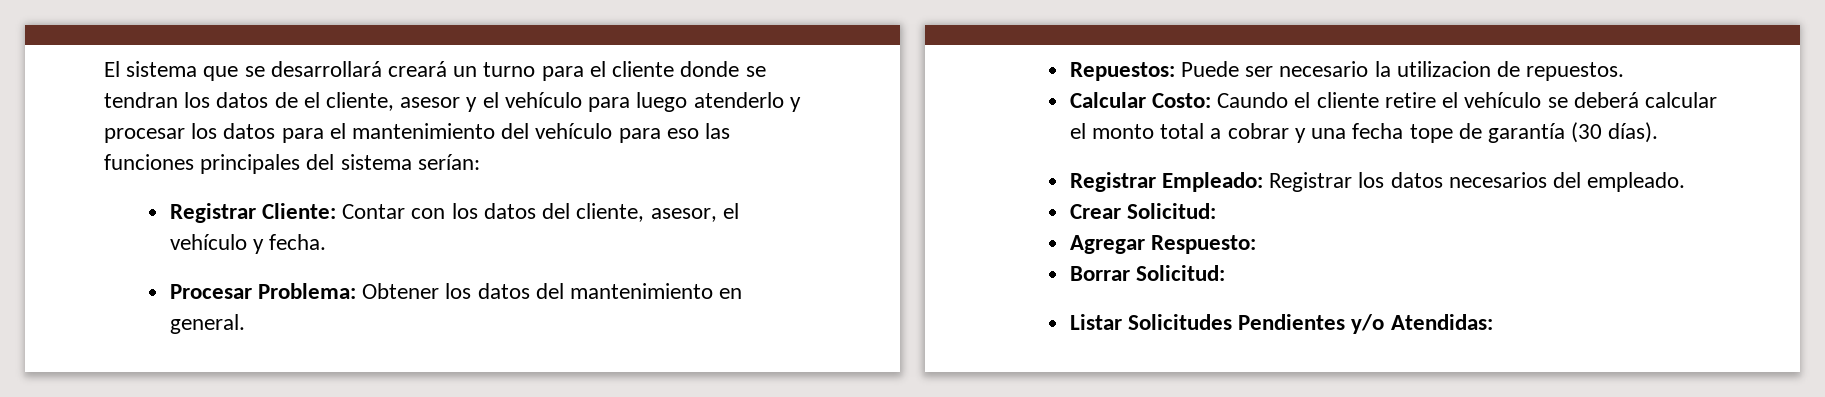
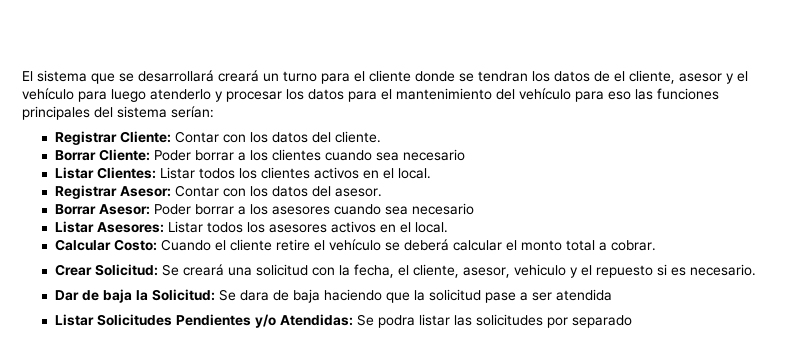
- Registrar Cliente: Contar con los datos del cliente, asesor, el vehículo y fecha.
- Procesar Problema: Obtener los datos del mantenimiento en general.
- Repuestos: Puede ser necesario la utilizacion de repuestos.
+ Registrar Cliente: Contar con los datos del cliente.
+ Borrar Cliente: Poder borrar a los clientes cuando sea necesario
+ Listar Clientes: Listar todos los clientes activos en el local.
+ Registrar Asesor: Contar con los datos del asesor.
+ Borrar Asesor: Poder borrar a los asesores cuando sea necesario
+ Listar Asesores: Listar todos los asesores activos en el local.
- Calcular Costo: Caundo el cliente retire el vehículo se deberá calcular el monto total a cobrar y una fecha tope de garantía (30 días).
- Registrar Empleado: Registrar los datos necesarios del empleado.
- Crear Solicitud:
- Agregar Respuesto:
- Borrar Solicitud:
+ Calcular Costo: Cuando el cliente retire el vehículo se deberá calcular el monto total a cobrar.
+ Crear Solicitud: Se creará una solicitud con la fecha, el cliente, asesor, vehiculo y el repuesto si es necesario.
+ Dar de baja la Solicitud: Se dara de baja haciendo que la solicitud pase a ser atendida
- Listar Solicitudes Pendientes y/o Atendidas:
+ Listar Solicitudes Pendientes y/o Atendidas: Se podra listar las solicitudes por separado

